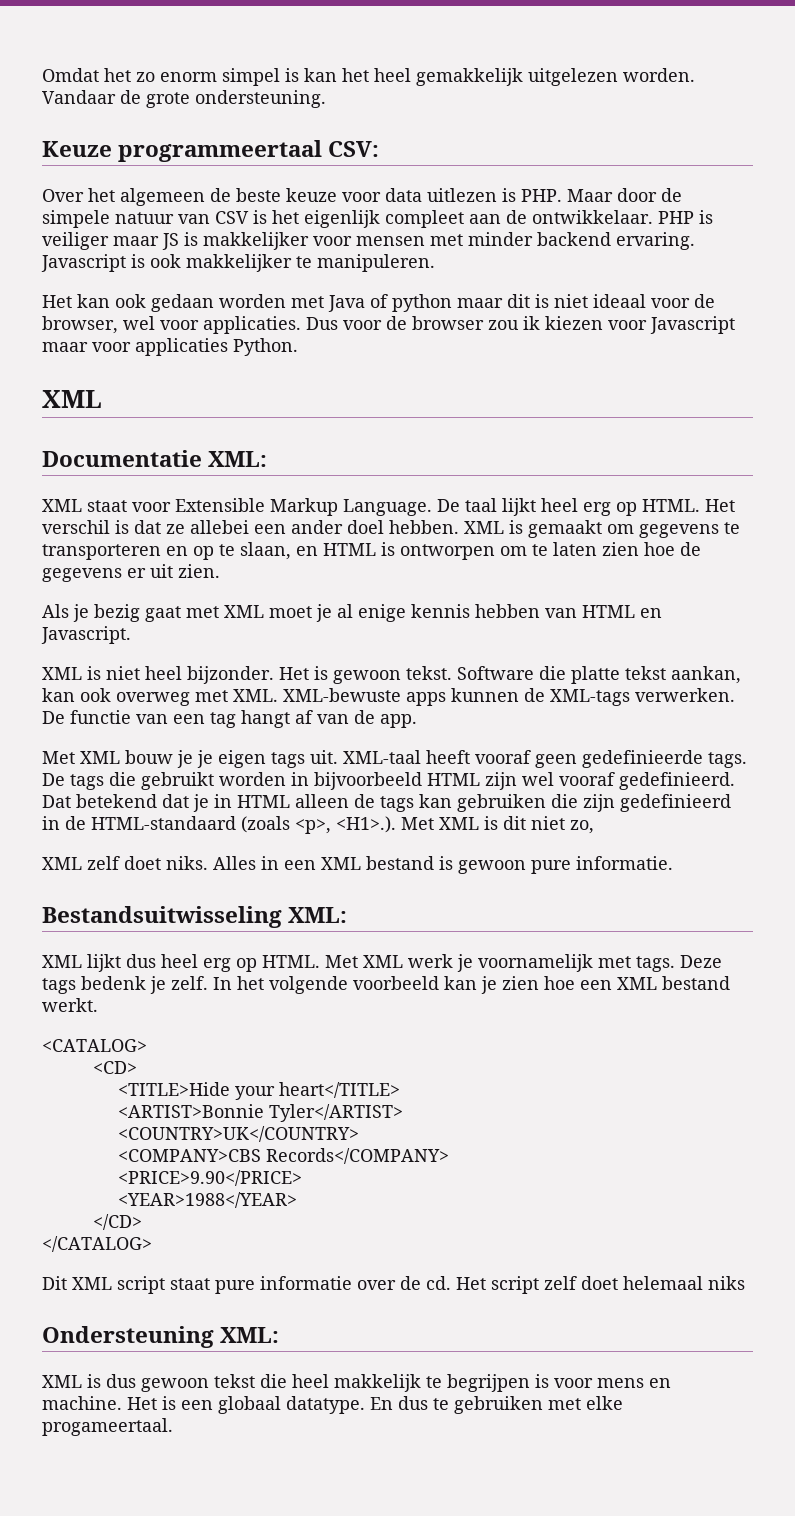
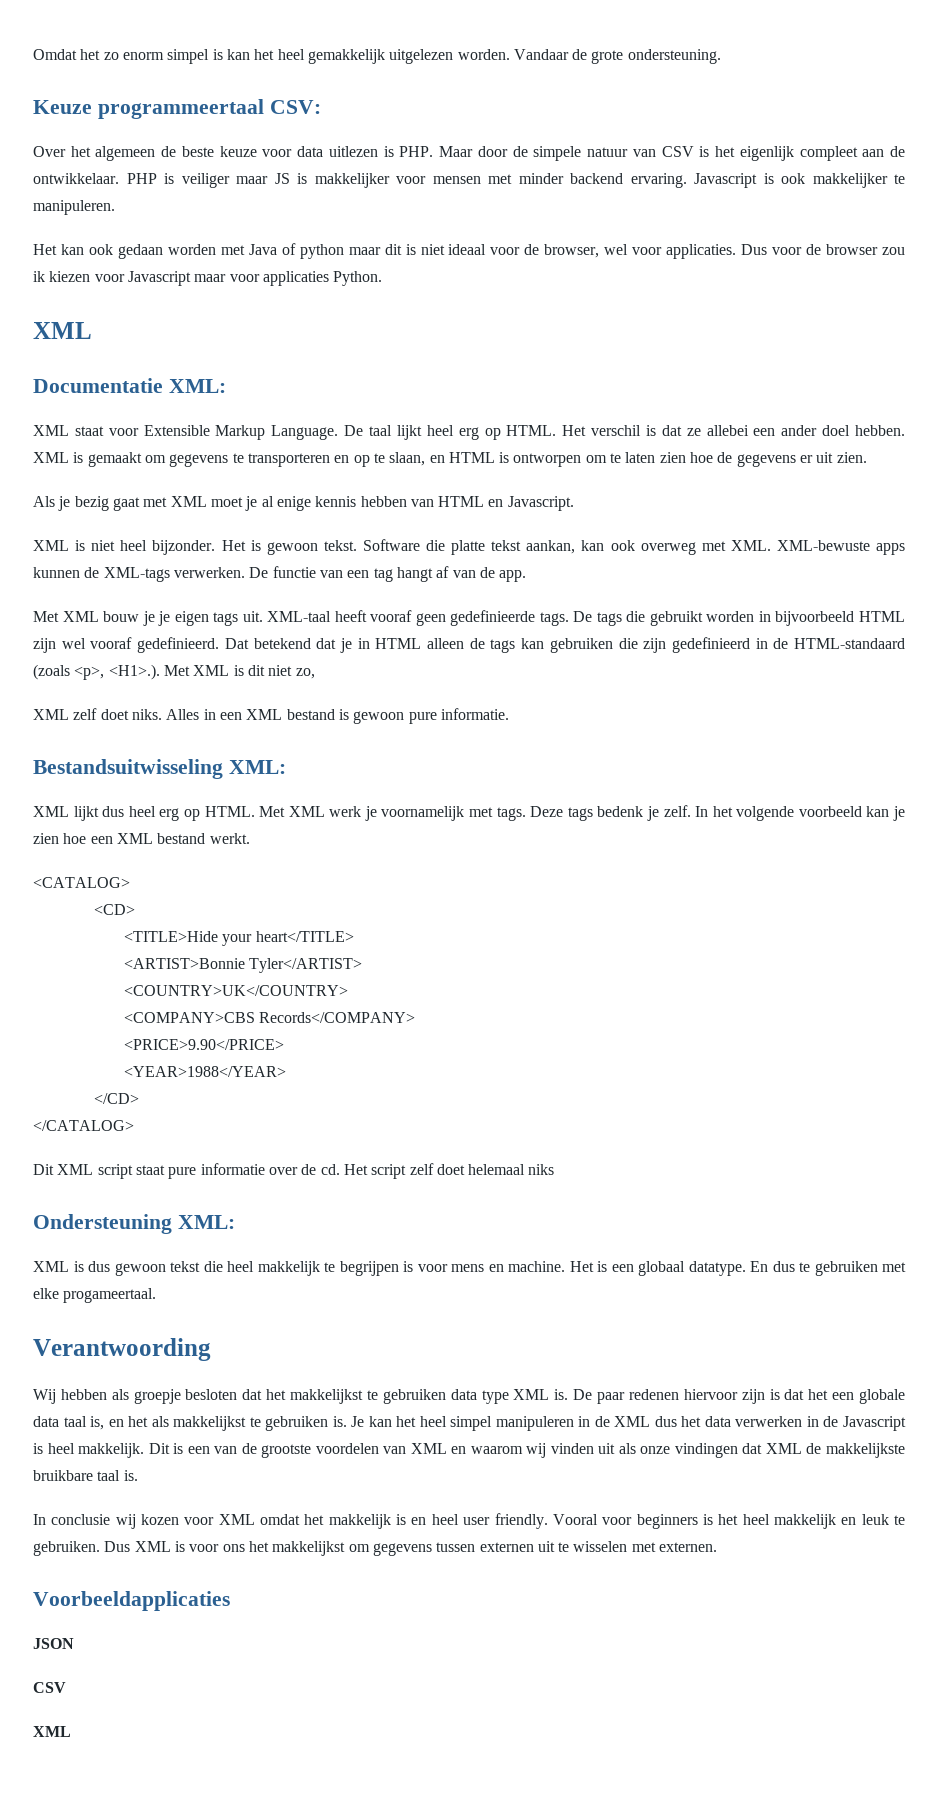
+ Verantwoording
+ Wij hebben als groepje besloten dat het makkelijkst te gebruiken data type XML is. De paar redenen hiervoor zijn is dat het een globale data taal is, en het als makkelijkst te gebruiken is. Je kan het heel simpel manipuleren in de XML dus het data verwerken in de Javascript is heel makkelijk. Dit is een van de grootste voordelen van XML en waarom wij vinden uit als onze vindingen dat XML de makkelijkste bruikbare taal is.
+ In conclusie wij kozen voor XML omdat het makkelijk is en heel user friendly. Vooral voor beginners is het heel makkelijk en leuk te gebruiken. Dus XML is voor ons het makkelijkst om gegevens tussen externen uit te wisselen met externen.
+ Voorbeeldapplicaties
+ JSON
+ CSV
+ XML

